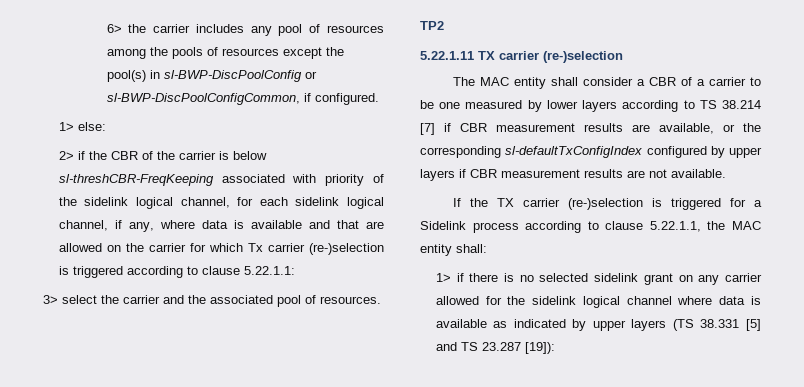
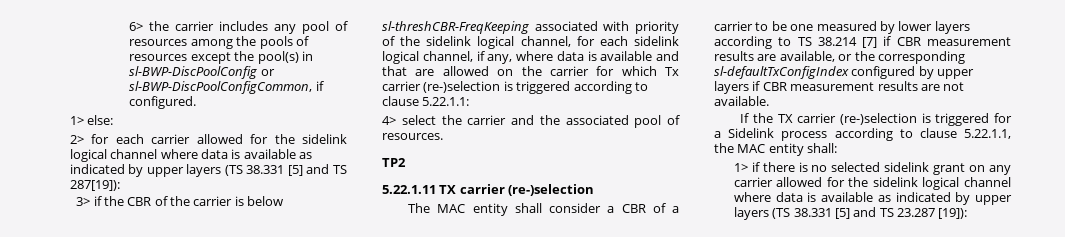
- 2> if the CBR of the carrier is below sl-threshCBR-FreqKeeping associated with priority of the sidelink logical channel, for each sidelink logical channel, if any, where data is available and that are allowed on the carrier for which Tx carrier (re-)selection is triggered according to clause 5.22.1.1:
+ 2> for each carrier allowed for the sidelink logical channel where data is available as indicated by upper layers (TS 38.331 [5] and TS 287[19]):
+ 3> if the CBR of the carrier is below sl-threshCBR-FreqKeeping associated with priority of the sidelink logical channel, for each sidelink logical channel, if any, where data is available and that are allowed on the carrier for which Tx carrier (re-)selection is triggered according to clause 5.22.1.1:
- 3> select the carrier and the associated pool of resources.
+ 4> select the carrier and the associated pool of resources.

